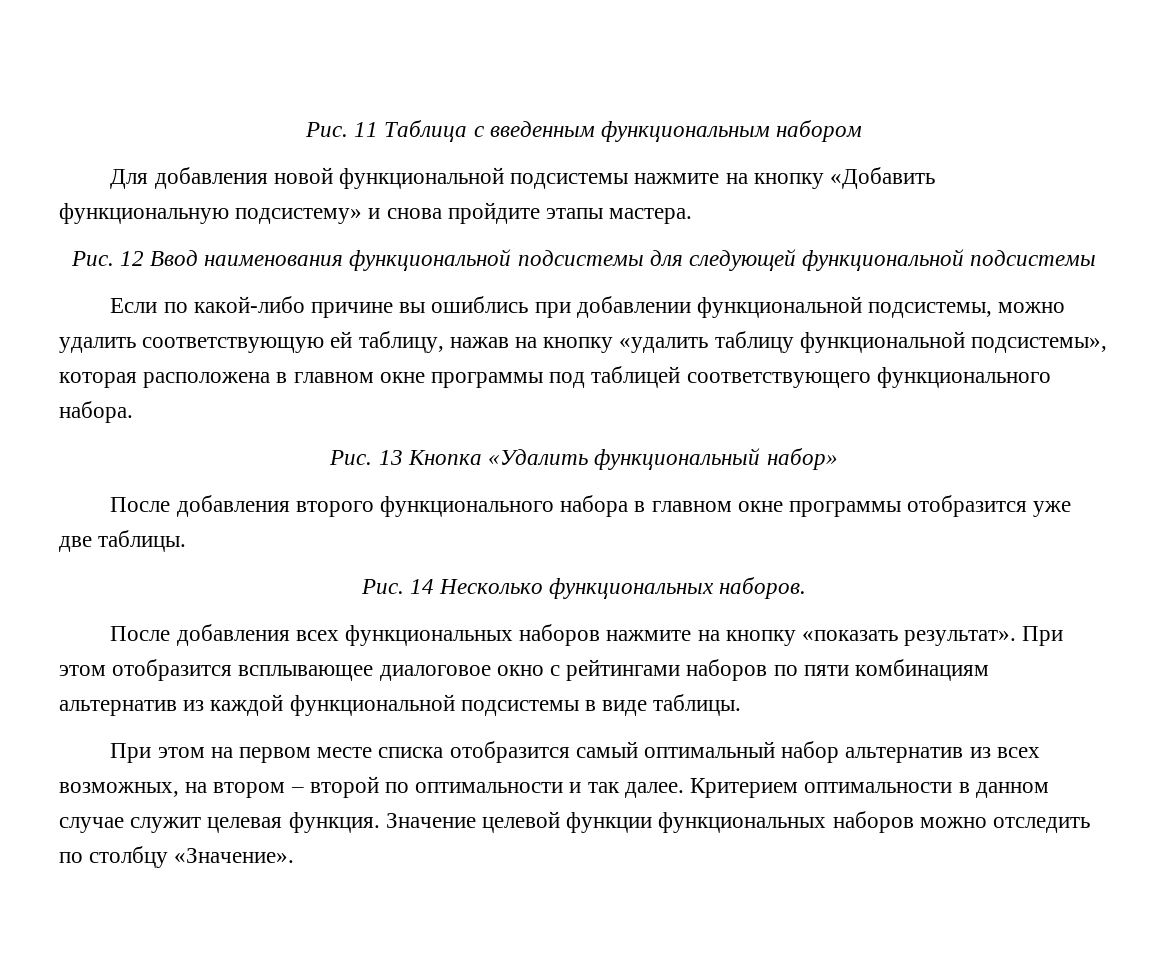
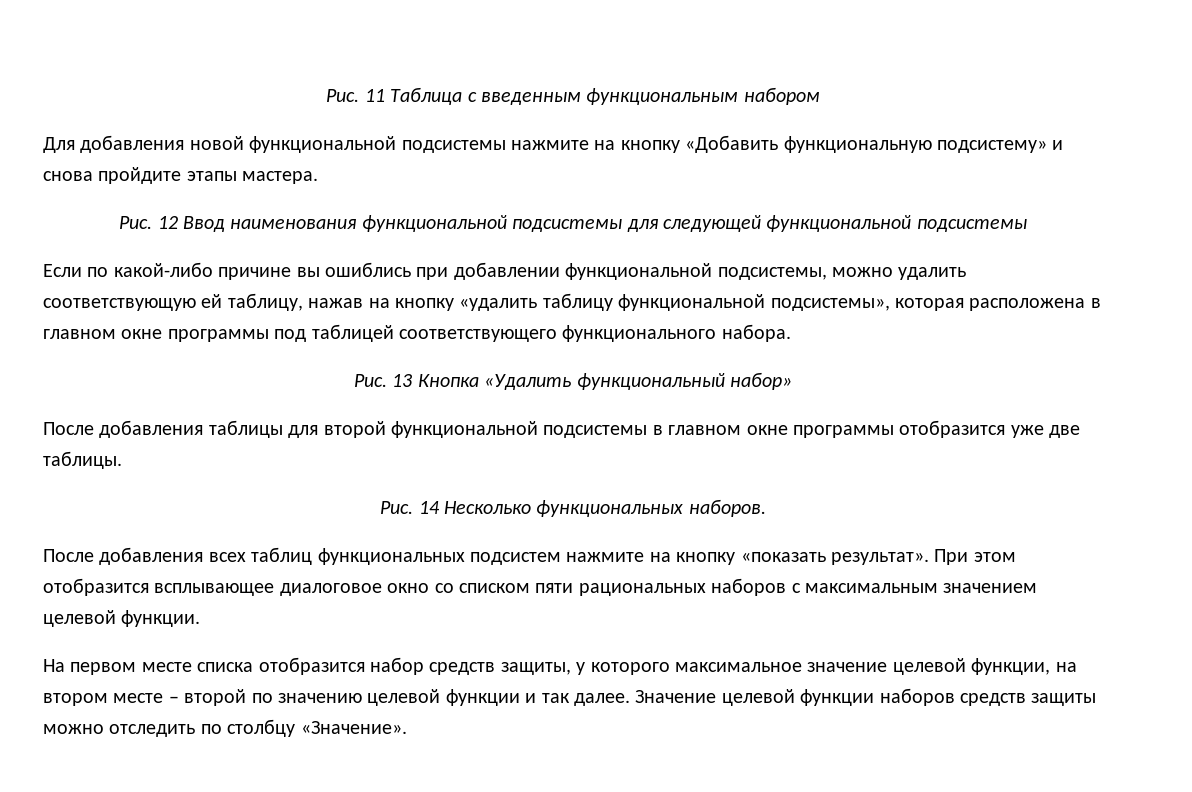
- После добавления второго функционального набора в главном окне программы отобразится уже две таблицы.
+ После добавления таблицы для второй функциональной подсистемы в главном окне программы отобразится уже две таблицы.
- После добавления всех функциональных наборов нажмите на кнопку «показать результат».
+ После добавления всех таблиц функциональных подсистем нажмите на кнопку «показать результат».
- При этом отобразится всплывающее диалоговое окно с рейтингами наборов по пяти комбинациям альтернатив из каждой функциональной подсистемы в виде таблицы.
- При этом на первом месте списка отобразится самый оптимальный набор альтернатив из всех возможных, на втором – второй по оптимальности и так далее. Критерием оптимальности в данном случае служит целевая функция. Значение целевой функции функциональных наборов можно отследить по столбцу «Значение».
+ При этом отобразится всплывающее диалоговое окно со списком пяти рациональных наборов с максимальным значением целевой функции.
+ На первом месте списка отобразится набор средств защиты, у которого максимальное значение целевой функции, на втором месте – второй по значению целевой функции и так далее. Значение целевой функции наборов средств защиты можно отследить по столбцу «Значение».

